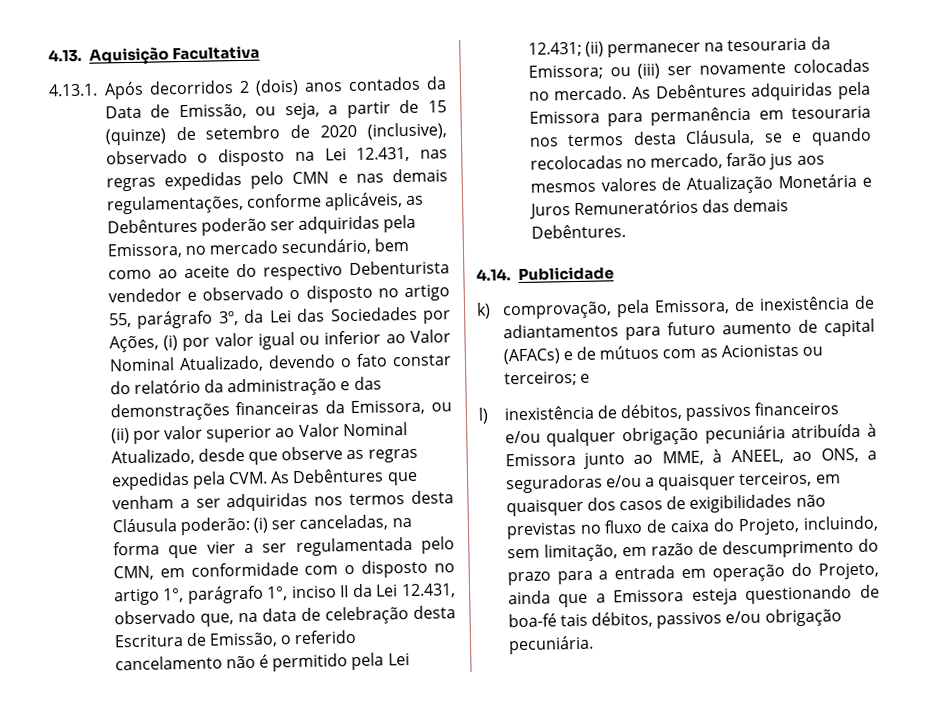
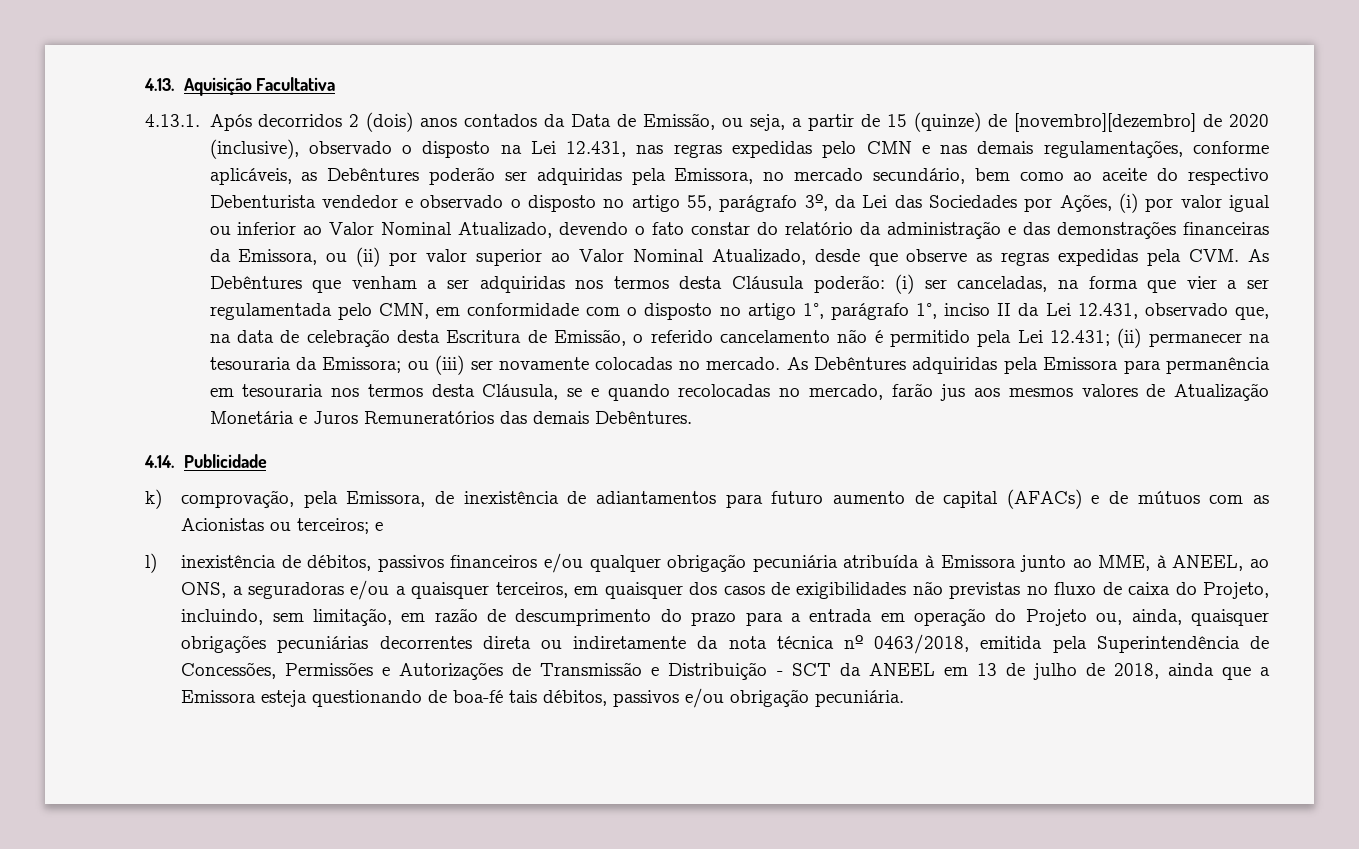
- 4.13.1. Após decorridos 2 (dois) anos contados da Data de Emissão, ou seja, a partir de 15 (quinze) de setembro de 2020 (inclusive), observado o disposto na Lei 12.431, nas regras expedidas pelo CMN e nas demais regulamentações, conforme aplicáveis, as Debêntures poderão ser adquiridas pela Emissora, no mercado secundário, bem como ao aceite do respectivo Debenturista vendedor e observado o disposto no artigo 55, parágrafo 3º, da Lei das Sociedades por Ações, (i) por valor igual ou inferior ao Valor Nominal Atualizado, devendo o fato constar do relatório da administração e das demonstrações financeiras da Emissora, ou (ii) por valor superior ao Valor Nominal Atualizado, desde que observe as regras expedidas pela CVM. As Debêntures que venham a ser adquiridas nos termos desta Cláusula poderão:
+ 4.13.1. Após decorridos 2 (dois) anos contados da Data de Emissão, ou seja, a partir de 15 (quinze) de [novembro][dezembro] de 2020 (inclusive), observado o disposto na Lei 12.431, nas regras expedidas pelo CMN e nas demais regulamentações, conforme aplicáveis, as Debêntures poderão ser adquiridas pela Emissora, no mercado secundário, bem como ao aceite do respectivo Debenturista vendedor e observado o disposto no artigo 55, parágrafo 3º, da Lei das Sociedades por Ações, (i) por valor igual ou inferior ao Valor Nominal Atualizado, devendo o fato constar do relatório da administração e das demonstrações financeiras da Emissora, ou (ii) por valor superior ao Valor Nominal Atualizado, desde que observe as regras expedidas pela CVM. As Debêntures que venham a ser adquiridas nos termos desta Cláusula poderão:
- l) inexistência de débitos, passivos financeiros e/ou qualquer obrigação pecuniária atribuída à Emissora junto ao MME, à ANEEL, ao ONS, a seguradoras e/ou a quaisquer terceiros, em quaisquer dos casos de exigibilidades não previstas no fluxo de caixa do Projeto, incluindo, sem limitação, em razão de descumprimento do prazo para a entrada em operação do Projeto, ainda que a Emissora esteja questionando de boa-fé tais débitos, passivos e/ou obrigação pecuniária.
+ l) inexistência de débitos, passivos financeiros e/ou qualquer obrigação pecuniária atribuída à Emissora junto ao MME, à ANEEL, ao ONS, a seguradoras e/ou a quaisquer terceiros, em quaisquer dos casos de exigibilidades não previstas no fluxo de caixa do Projeto, incluindo, sem limitação, em razão de descumprimento do prazo para a entrada em operação do Projeto ou, ainda, quaisquer obrigações pecuniárias decorrentes direta ou indiretamente da nota técnica nº 0463/2018, emitida pela Superintendência de Concessões, Permissões e Autorizações de Transmissão e Distribuição - SCT da ANEEL em 13 de julho de 2018, ainda que a Emissora esteja questionando de boa-fé tais débitos, passivos e/ou obrigação pecuniária.

